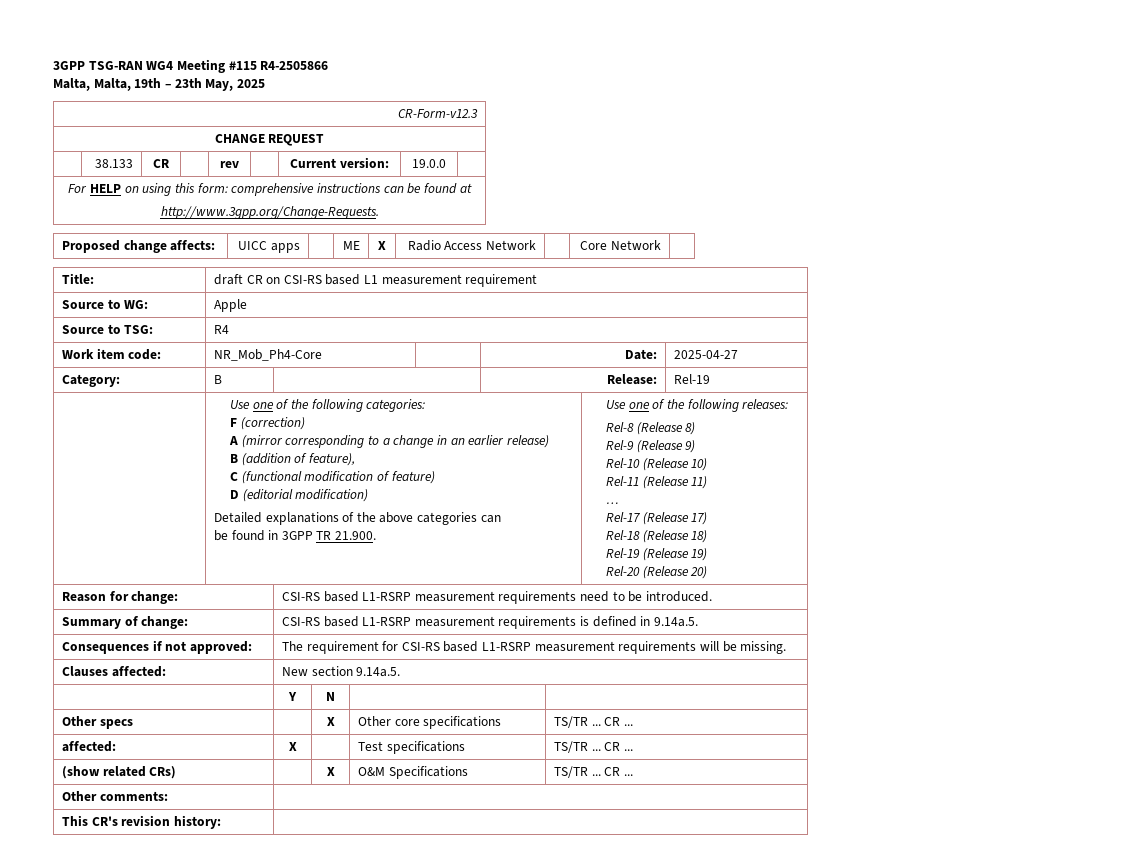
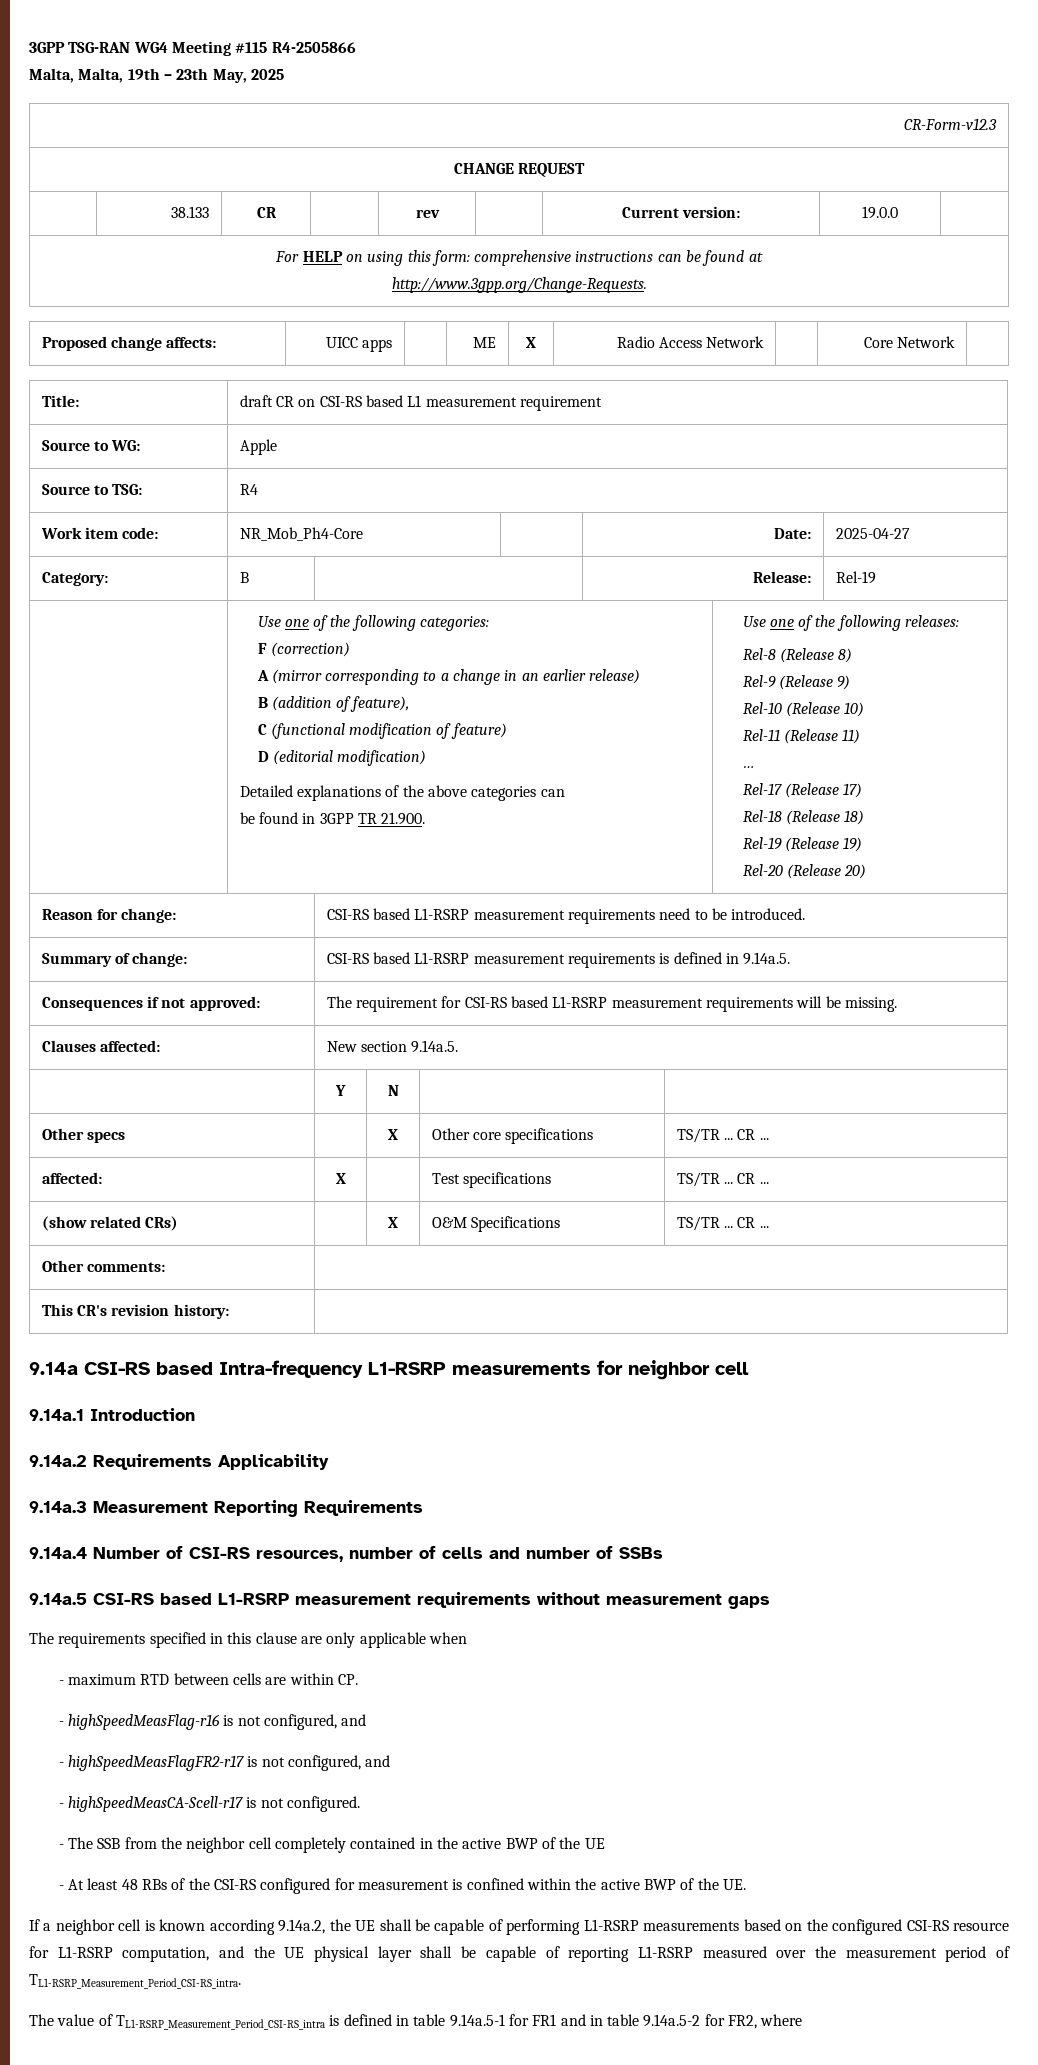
+ 9.14a CSI-RS based Intra-frequency L1-RSRP measurements for neighbor cell
+ 9.14a.1 Introduction
+ 9.14a.2 Requirements Applicability
+ 9.14a.3 Measurement Reporting Requirements
+ 9.14a.4 Number of CSI-RS resources, number of cells and number of SSBs
+ 9.14a.5 CSI-RS based L1-RSRP measurement requirements without measurement gaps
+ The requirements specified in this clause are only applicable when
+ - maximum RTD between cells are within CP.
+ - highSpeedMeasFlag-r16 is not configured, and
+ - highSpeedMeasFlagFR2-r17 is not configured, and
+ - highSpeedMeasCA-Scell-r17 is not configured.
+ - The SSB from the neighbor cell completely contained in the active BWP of the UE
+ - At least 48 RBs of the CSI-RS configured for measurement is confined within the active BWP of the UE.
+ If a neighbor cell is known according 9.14a.2, the UE shall be capable of performing L1-RSRP measurements based on the configured CSI-RS resource for L1-RSRP computation, and the UE physical layer shall be capable of reporting L1-RSRP measured over the measurement period of TL1-RSRP_Measurement_Period_CSI-RS_intra.
+ The value of TL1-RSRP_Measurement_Period_CSI-RS_intra is defined in table 9.14a.5-1 for FR1 and in table 9.14a.5-2 for FR2, where

